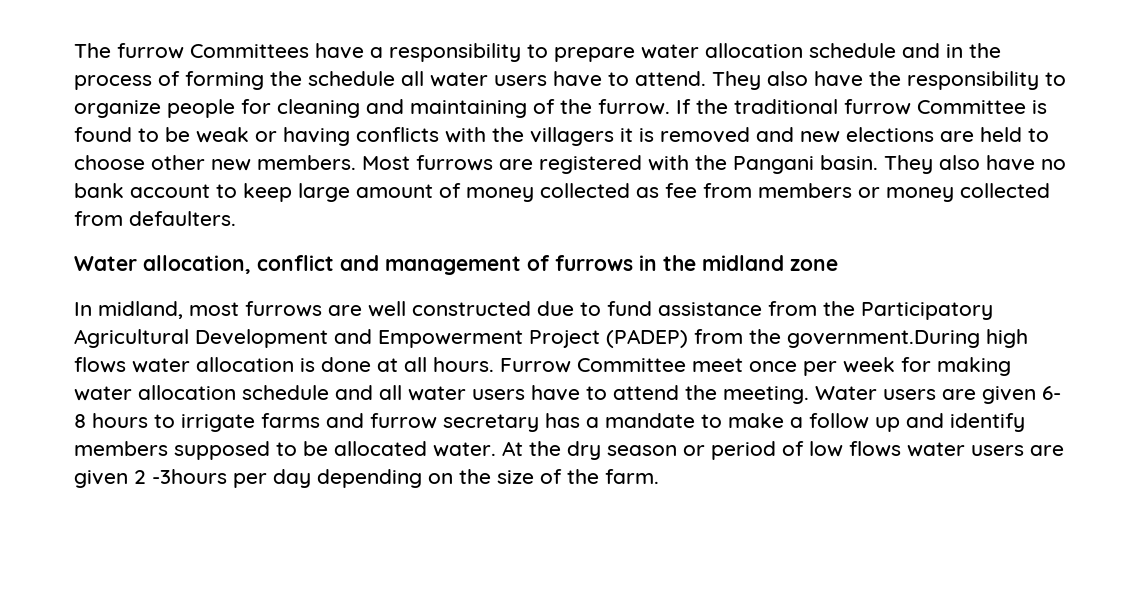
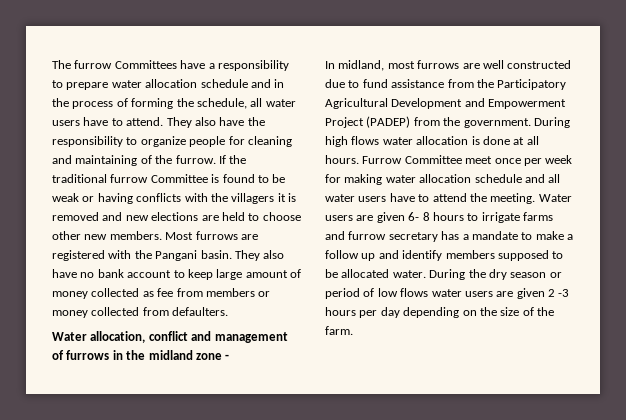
- The furrow Committees have a responsibility to prepare water allocation schedule and in the process of forming the schedule all water users have to attend.
+ The furrow Committees have a responsibility to prepare water allocation schedule and in the process of forming the schedule, all water users have to attend.
- Water allocation, conflict and management of furrows in the midland zone
+ Water allocation, conflict and management of furrows in the midland zone -
- In midland, most furrows are well constructed due to fund assistance from the Participatory Agricultural Development and Empowerment Project (PADEP) from the government.During high flows water allocation is done at all hours.
+ In midland, most furrows are well constructed due to fund assistance from the Participatory Agricultural Development and Empowerment Project (PADEP) from the government. During high flows water allocation is done at all hours.
- At the dry season or period of low flows water users are given 2 -3hours per day depending on the size of the farm.
+ During the dry season or period of low flows water users are given 2 -3 hours per day depending on the size of the farm.

